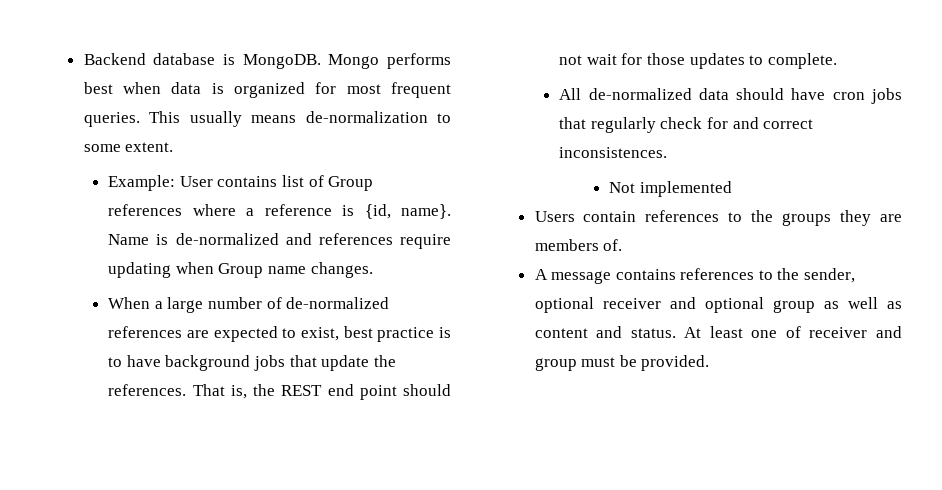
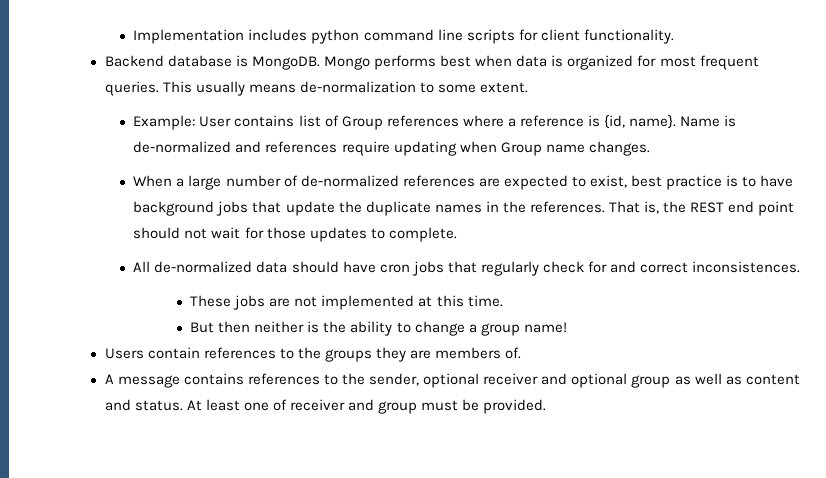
+ Implementation includes python command line scripts for client functionality.
- When a large number of de-normalized references are expected to exist, best practice is to have background jobs that update the references.
+ When a large number of de-normalized references are expected to exist, best practice is to have background jobs that update the duplicate names in the references.
- Not implemented
+ These jobs are not implemented at this time.
+ But then neither is the ability to change a group name!

